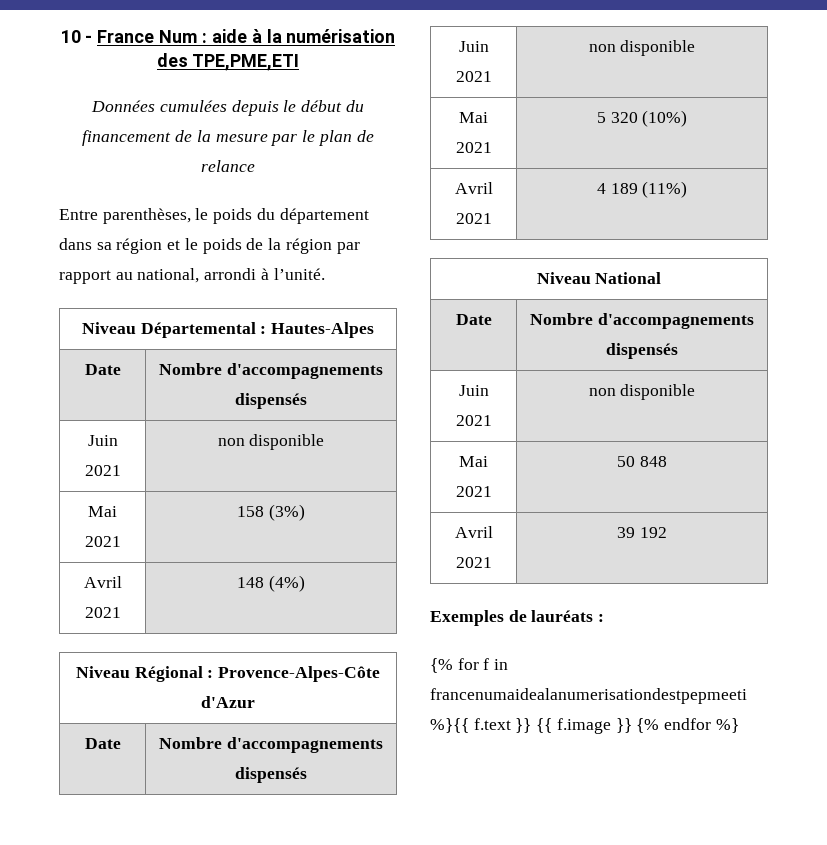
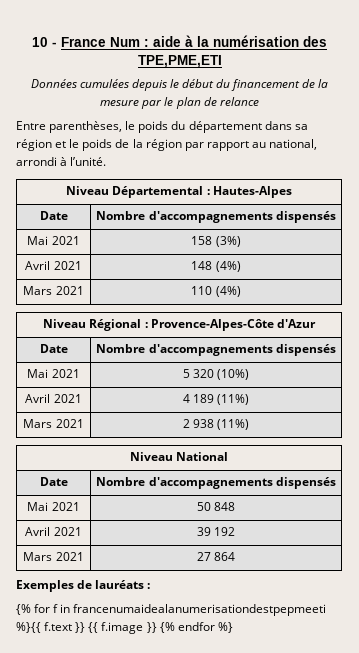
  Niveau Départemental : Hautes-Alpes
  Date | Nombre d'accompagnements dispensés
- Juin 2021 | non disponible
+ Mars 2021 | 110 (4%)
  Niveau Régional : Provence-Alpes-Côte d'Azur
  Date | Nombre d'accompagnements dispensés
- Juin 2021 | non disponible
+ Mars 2021 | 2 938 (11%)
  Niveau National
  Date | Nombre d'accompagnements dispensés
- Juin 2021 | non disponible
+ Mars 2021 | 27 864

